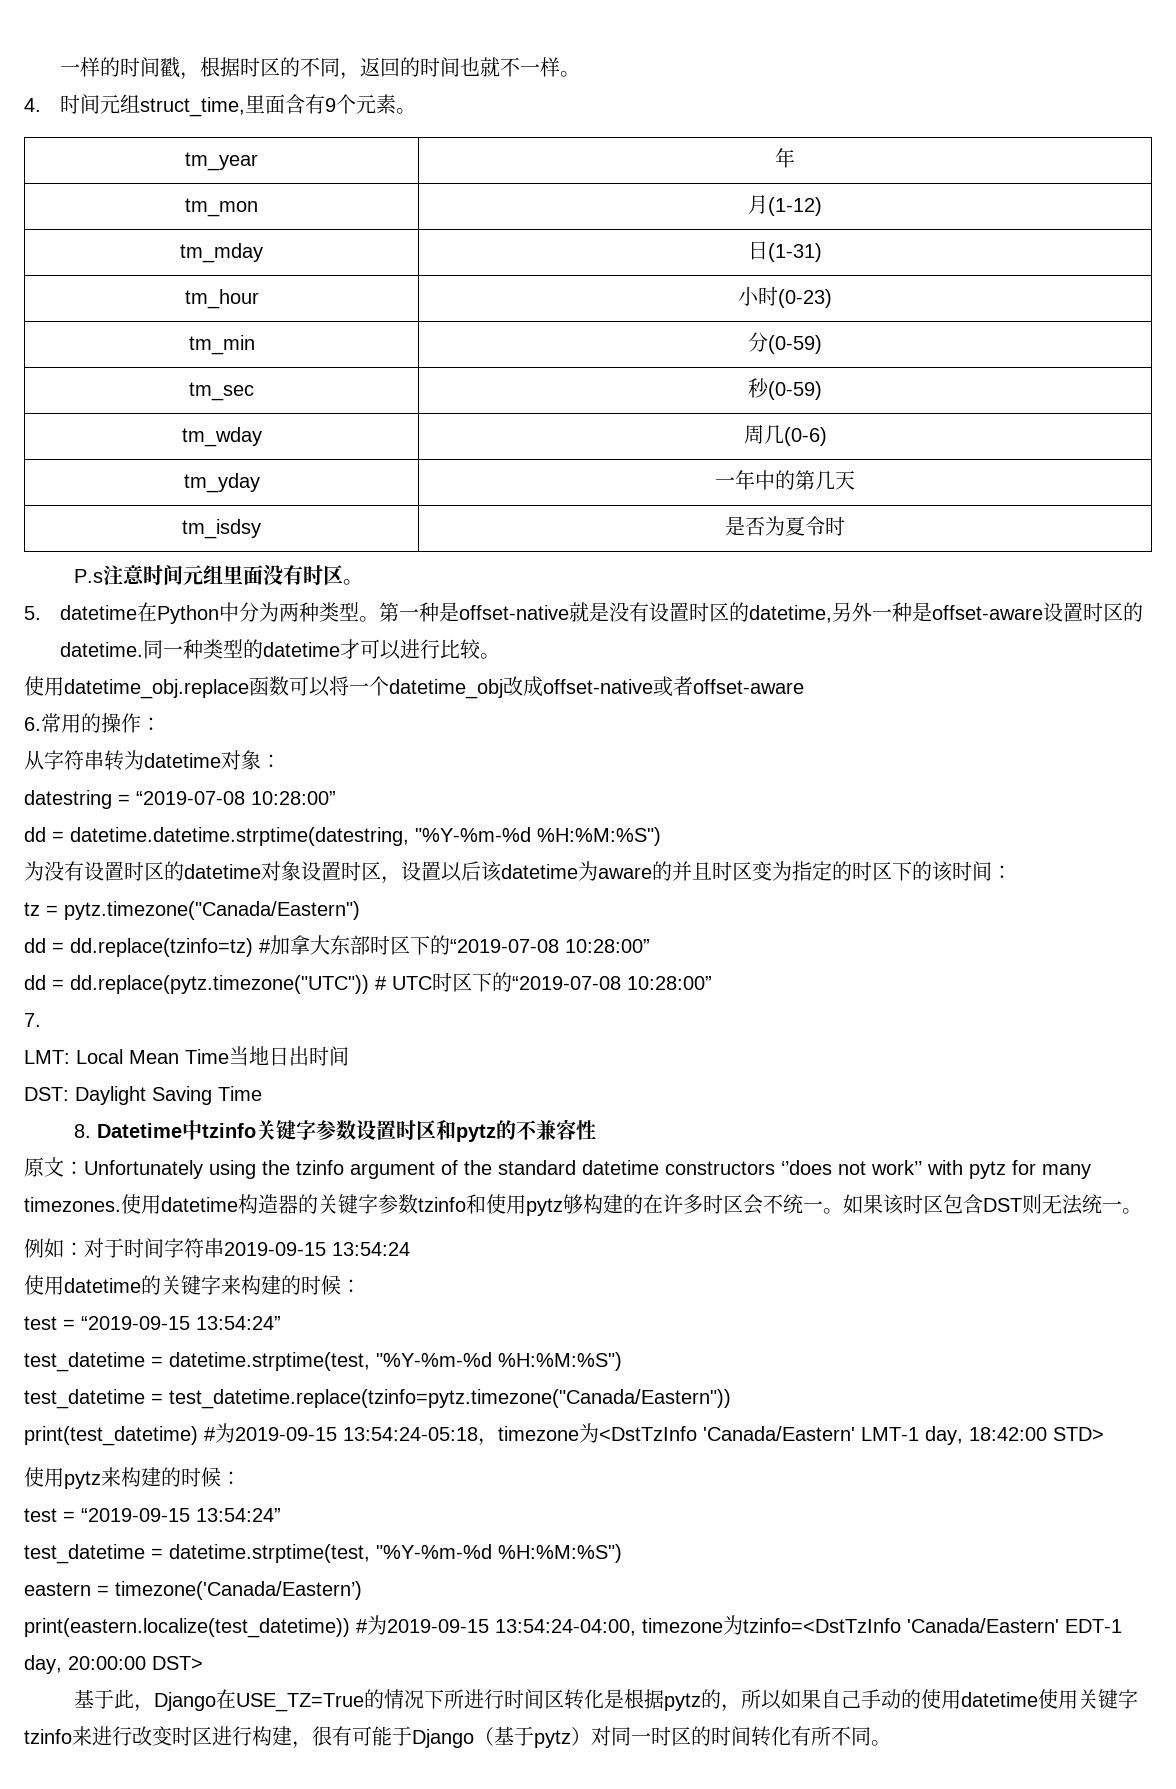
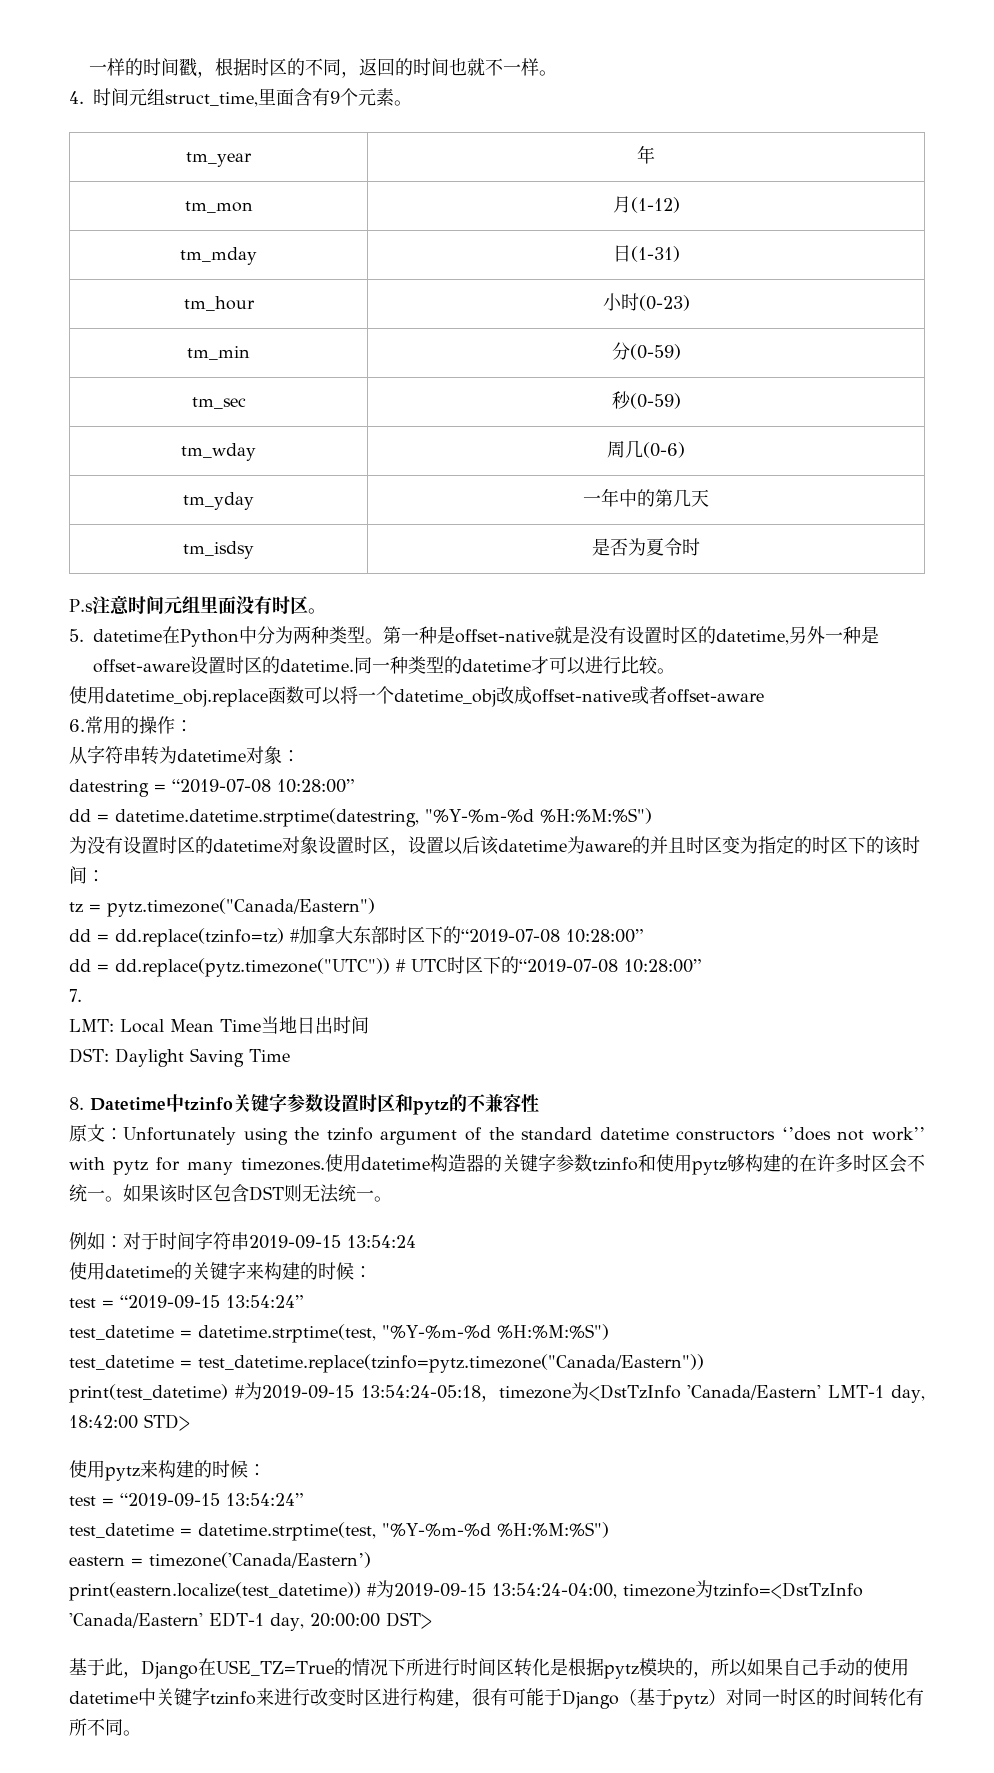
- 基于此，Django在USE_TZ=True的情况下所进行时间区转化是根据pytz的，所以如果自己手动的使用datetime使用关键字tzinfo来进行改变时区进行构建，很有可能于Django（基于pytz）对同一时区的时间转化有所不同。
+ 基于此，Django在USE_TZ=True的情况下所进行时间区转化是根据pytz模块的，所以如果自己手动的使用datetime中关键字tzinfo来进行改变时区进行构建，很有可能于Django（基于pytz）对同一时区的时间转化有所不同。

